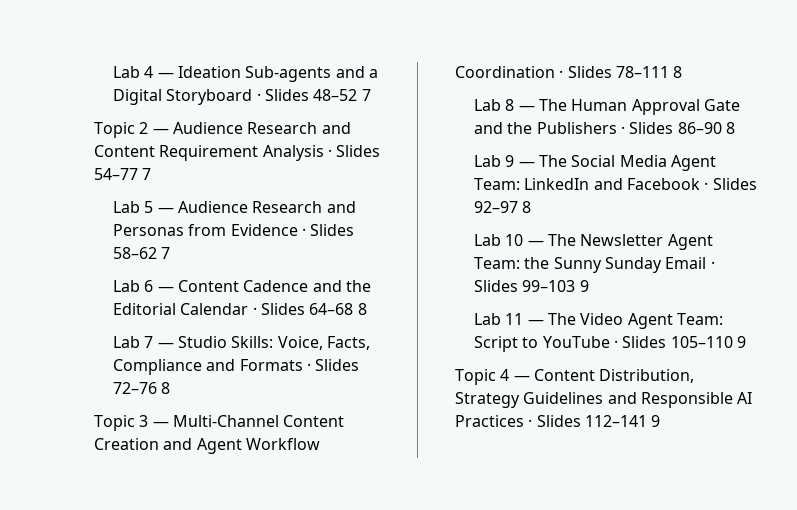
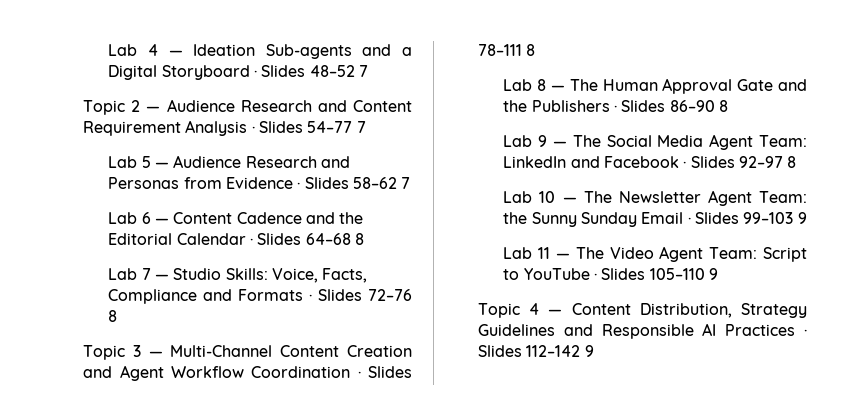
- Topic 4 — Content Distribution, Strategy Guidelines and Responsible AI Practices · Slides 112–141 9
+ Topic 4 — Content Distribution, Strategy Guidelines and Responsible AI Practices · Slides 112–142 9

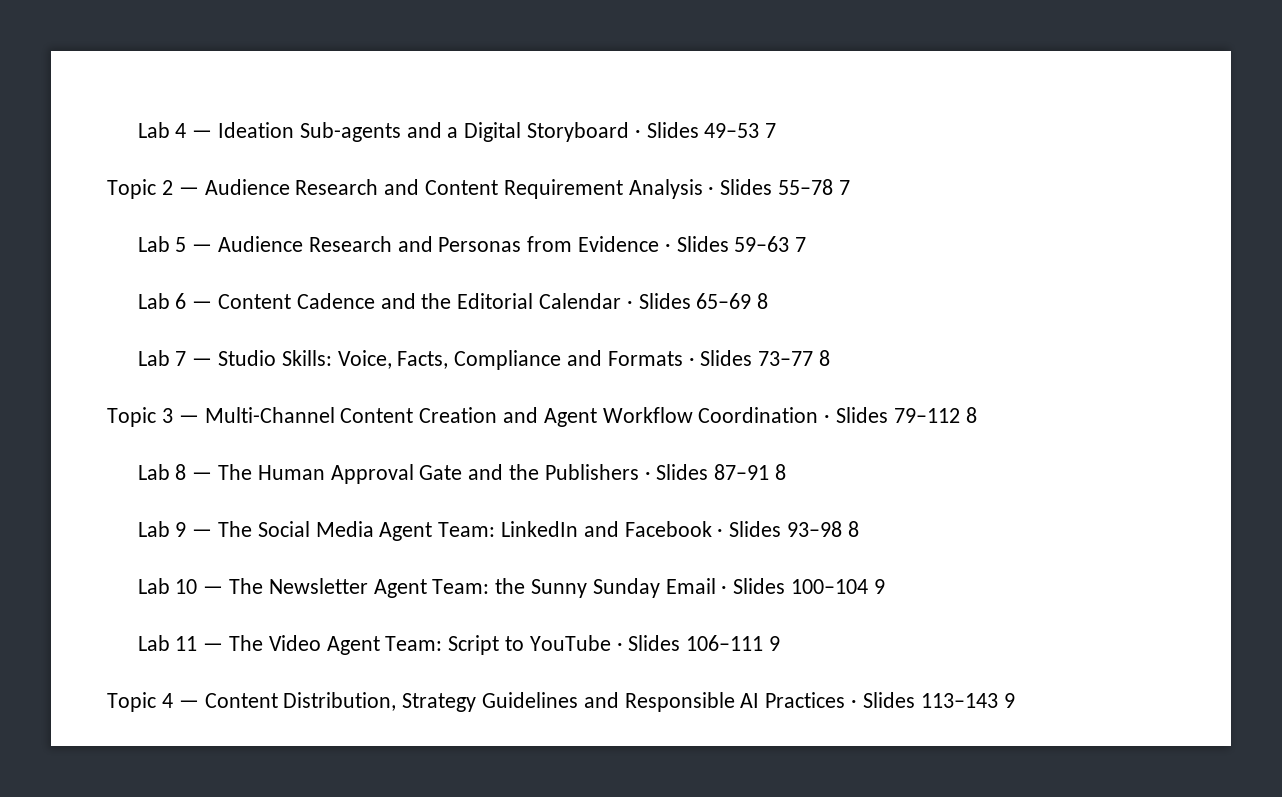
- Lab 4 — Ideation Sub-agents and a Digital Storyboard · Slides 48–52 7
+ Lab 4 — Ideation Sub-agents and a Digital Storyboard · Slides 49–53 7
- Topic 2 — Audience Research and Content Requirement Analysis · Slides 54–77 7
+ Topic 2 — Audience Research and Content Requirement Analysis · Slides 55–78 7
- Lab 5 — Audience Research and Personas from Evidence · Slides 58–62 7
+ Lab 5 — Audience Research and Personas from Evidence · Slides 59–63 7
- Lab 6 — Content Cadence and the Editorial Calendar · Slides 64–68 8
+ Lab 6 — Content Cadence and the Editorial Calendar · Slides 65–69 8
- Lab 7 — Studio Skills: Voice, Facts, Compliance and Formats · Slides 72–76 8
+ Lab 7 — Studio Skills: Voice, Facts, Compliance and Formats · Slides 73–77 8
- Topic 3 — Multi-Channel Content Creation and Agent Workflow Coordination · Slides 78–111 8
+ Topic 3 — Multi-Channel Content Creation and Agent Workflow Coordination · Slides 79–112 8
- Lab 8 — The Human Approval Gate and the Publishers · Slides 86–90 8
+ Lab 8 — The Human Approval Gate and the Publishers · Slides 87–91 8
- Lab 9 — The Social Media Agent Team: LinkedIn and Facebook · Slides 92–97 8
+ Lab 9 — The Social Media Agent Team: LinkedIn and Facebook · Slides 93–98 8
- Lab 10 — The Newsletter Agent Team: the Sunny Sunday Email · Slides 99–103 9
+ Lab 10 — The Newsletter Agent Team: the Sunny Sunday Email · Slides 100–104 9
- Lab 11 — The Video Agent Team: Script to YouTube · Slides 105–110 9
+ Lab 11 — The Video Agent Team: Script to YouTube · Slides 106–111 9
- Topic 4 — Content Distribution, Strategy Guidelines and Responsible AI Practices · Slides 112–142 9
+ Topic 4 — Content Distribution, Strategy Guidelines and Responsible AI Practices · Slides 113–143 9

